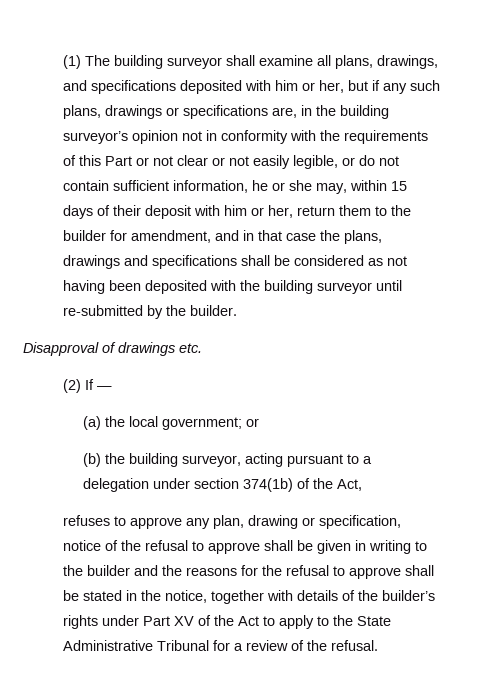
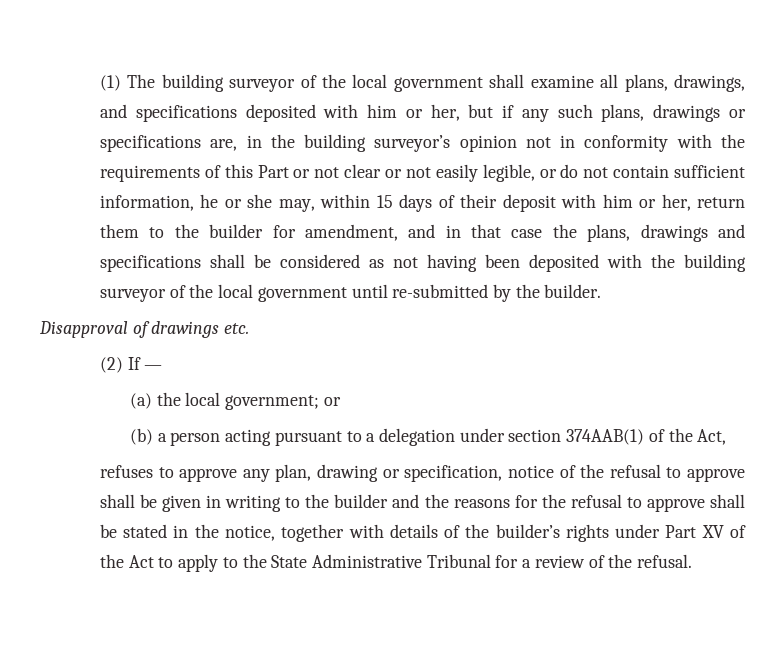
- (1) The building surveyor shall examine all plans, drawings, and specifications deposited with him or her, but if any such plans, drawings or specifications are, in the building surveyor’s opinion not in conformity with the requirements of this Part or not clear or not easily legible, or do not contain sufficient information, he or she may, within 15 days of their deposit with him or her, return them to the builder for amendment, and in that case the plans, drawings and specifications shall be considered as not having been deposited with the building surveyor until re-submitted by the builder.
+ (1) The building surveyor of the local government shall examine all plans, drawings, and specifications deposited with him or her, but if any such plans, drawings or specifications are, in the building surveyor’s opinion not in conformity with the requirements of this Part or not clear or not easily legible, or do not contain sufficient information, he or she may, within 15 days of their deposit with him or her, return them to the builder for amendment, and in that case the plans, drawings and specifications shall be considered as not having been deposited with the building surveyor of the local government until re-submitted by the builder.
- (b) the building surveyor, acting pursuant to a delegation under section 374(1b) of the Act,
+ (b) a person acting pursuant to a delegation under section 374AAB(1) of the Act,

